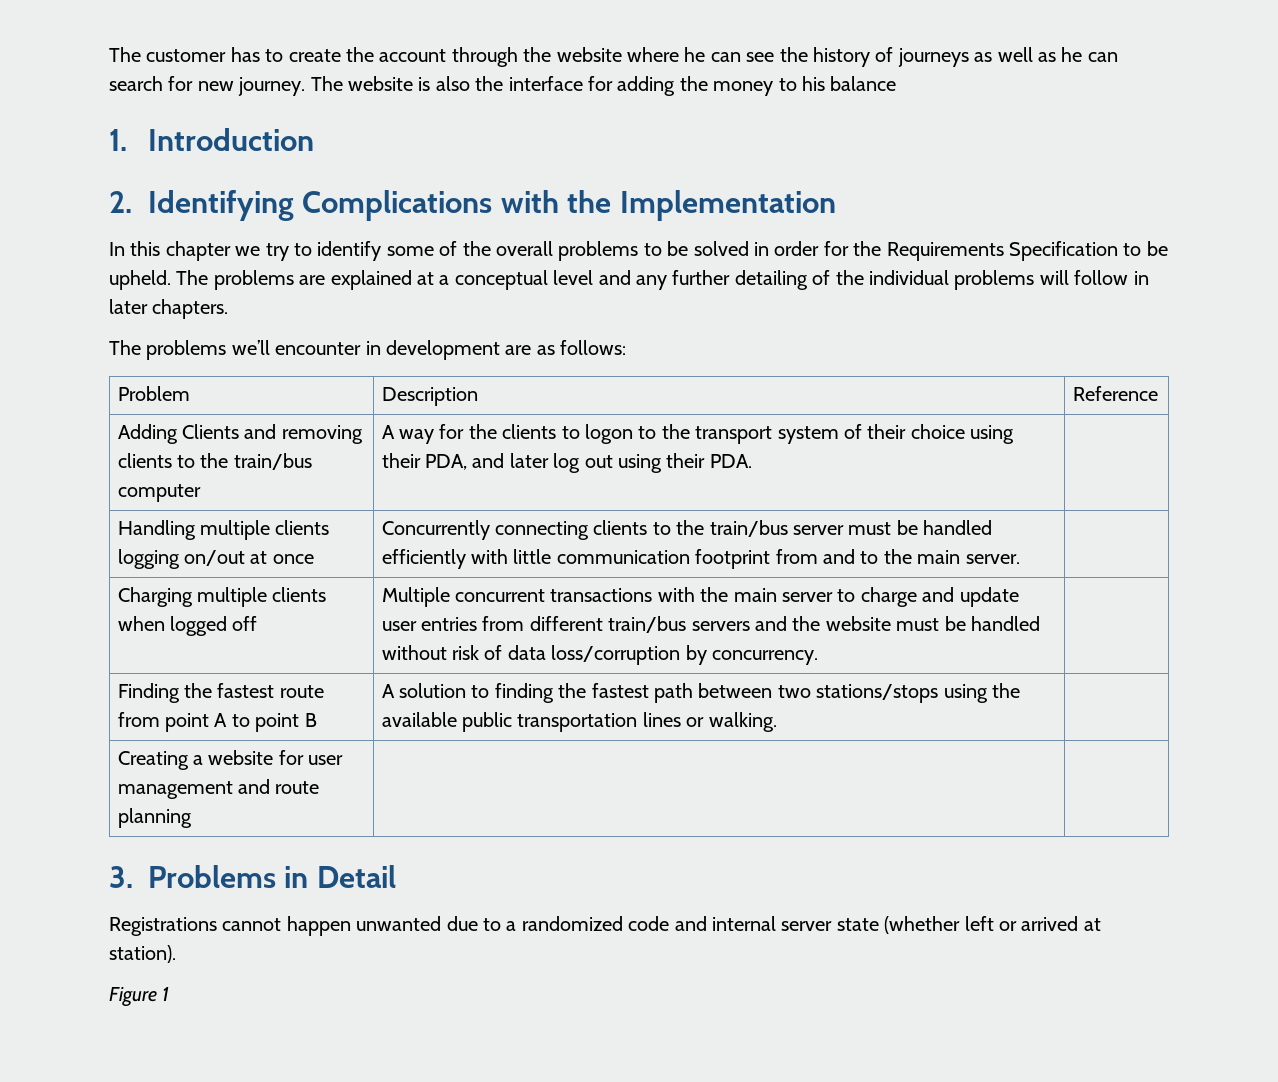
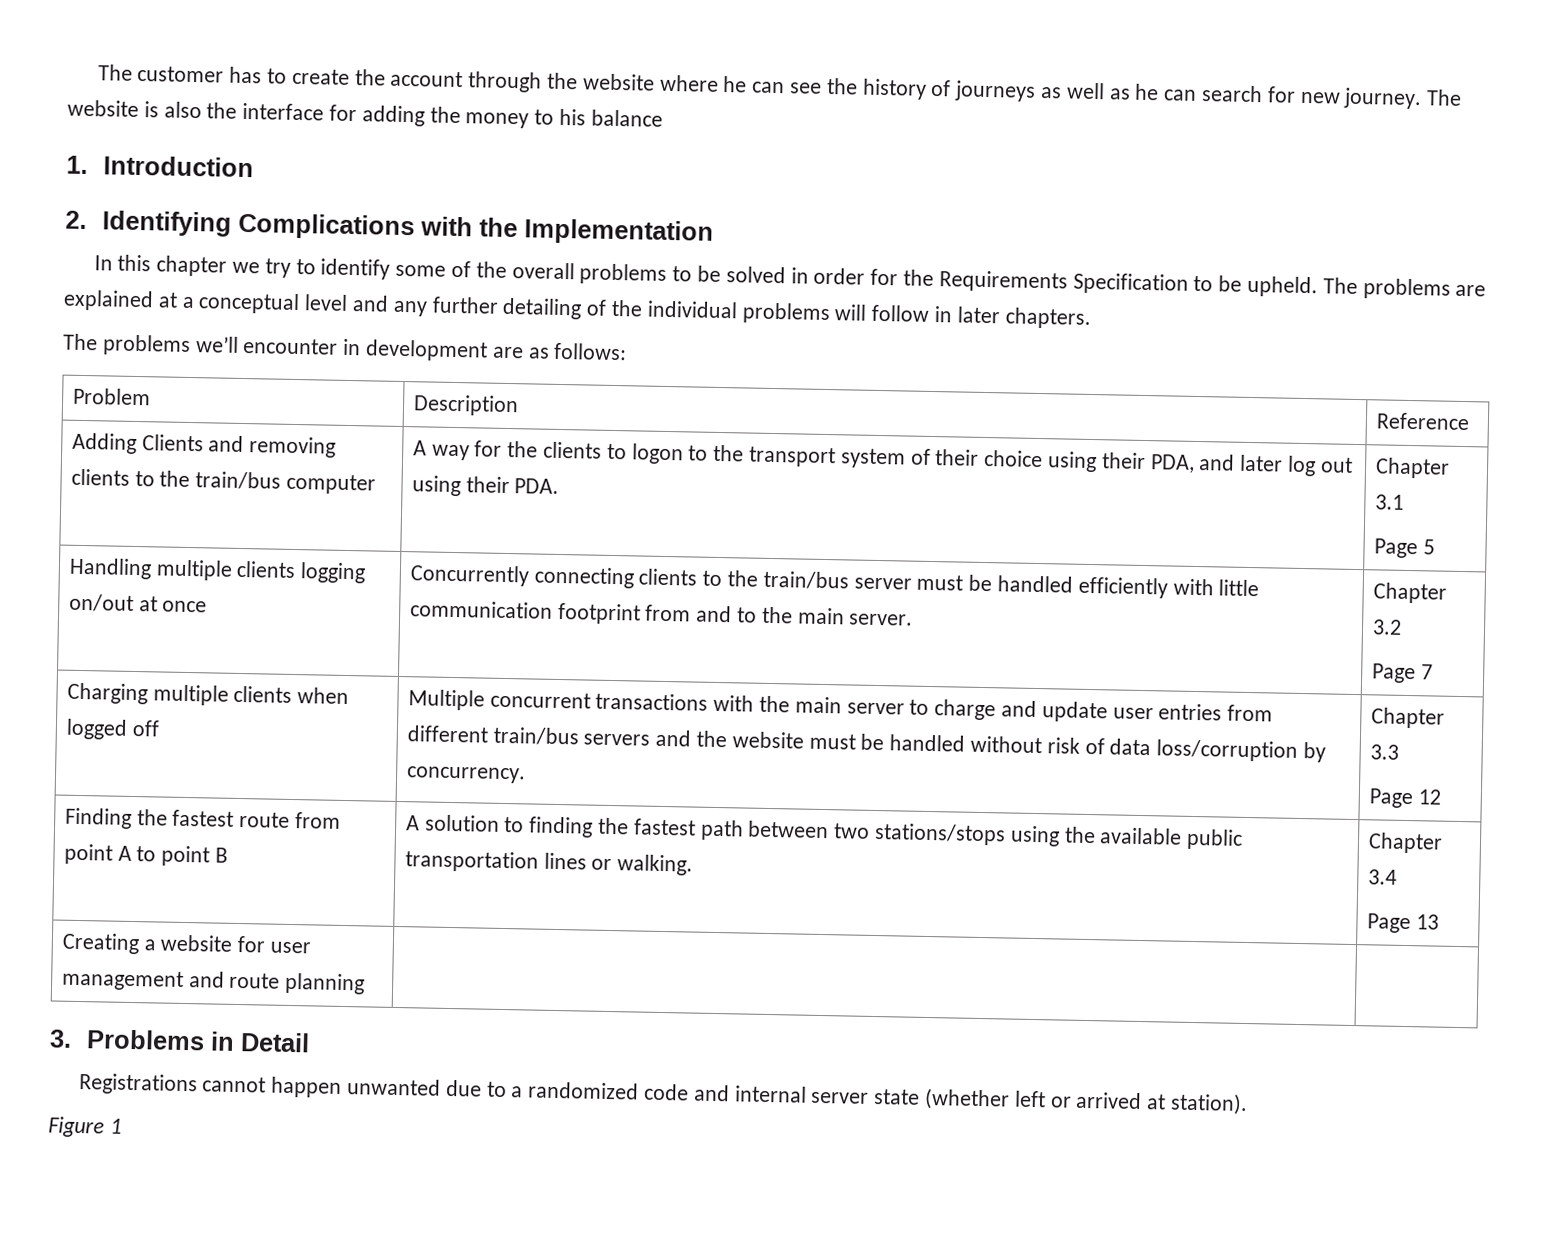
- Adding Clients and removing clients to the train/bus computer | A way for the clients to logon to the transport system of their choice using their PDA, and later log out using their PDA. |
+ Adding Clients and removing clients to the train/bus computer | A way for the clients to logon to the transport system of their choice using their PDA, and later log out using their PDA. | Chapter 3.1
+ Page 5
- Handling multiple clients logging on/out at once | Concurrently connecting clients to the train/bus server must be handled efficiently with little communication footprint from and to the main server. |
+ Handling multiple clients logging on/out at once | Concurrently connecting clients to the train/bus server must be handled efficiently with little communication footprint from and to the main server. | Chapter 3.2
+ Page 7
- Charging multiple clients when logged off | Multiple concurrent transactions with the main server to charge and update user entries from different train/bus servers and the website must be handled without risk of data loss/corruption by concurrency. |
+ Charging multiple clients when logged off | Multiple concurrent transactions with the main server to charge and update user entries from different train/bus servers and the website must be handled without risk of data loss/corruption by concurrency. | Chapter 3.3
+ Page 12
- Finding the fastest route from point A to point B | A solution to finding the fastest path between two stations/stops using the available public transportation lines or walking. |
+ Finding the fastest route from point A to point B | A solution to finding the fastest path between two stations/stops using the available public transportation lines or walking. | Chapter 3.4
+ Page 13

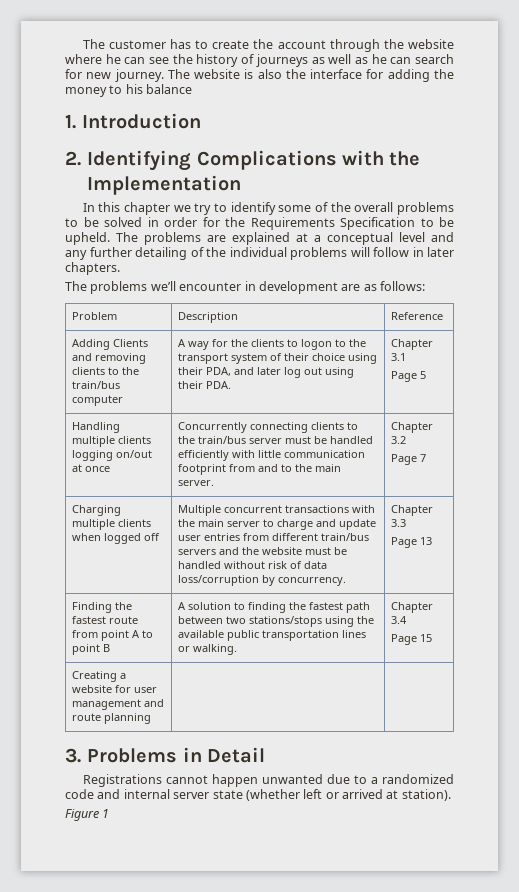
  Charging multiple clients when logged off | Multiple concurrent transactions with the main server to charge and update user entries from different train/bus servers and the website must be handled without risk of data loss/corruption by concurrency. | Chapter 3.3
- Page 12
+ Page 13
  Finding the fastest route from point A to point B | A solution to finding the fastest path between two stations/stops using the available public transportation lines or walking. | Chapter 3.4
- Page 13
+ Page 15

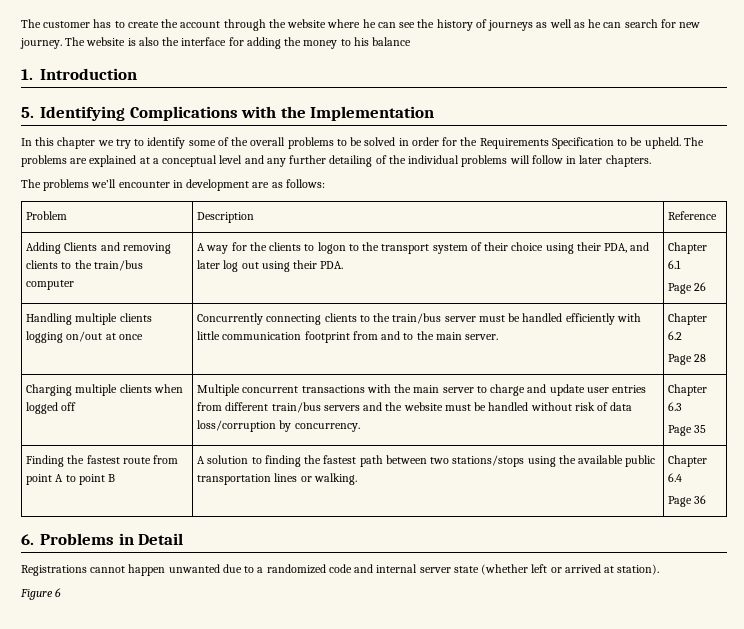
- 2. Identifying Complications with the Implementation
+ 5. Identifying Complications with the Implementation
- Adding Clients and removing clients to the train/bus computer | A way for the clients to logon to the transport system of their choice using their PDA, and later log out using their PDA. | Chapter 3.1
- Page 5
+ Adding Clients and removing clients to the train/bus computer | A way for the clients to logon to the transport system of their choice using their PDA, and later log out using their PDA. | Chapter 6.1
+ Page 26
- Handling multiple clients logging on/out at once | Concurrently connecting clients to the train/bus server must be handled efficiently with little communication footprint from and to the main server. | Chapter 3.2
- Page 7
+ Handling multiple clients logging on/out at once | Concurrently connecting clients to the train/bus server must be handled efficiently with little communication footprint from and to the main server. | Chapter 6.2
+ Page 28
- Charging multiple clients when logged off | Multiple concurrent transactions with the main server to charge and update user entries from different train/bus servers and the website must be handled without risk of data loss/corruption by concurrency. | Chapter 3.3
- Page 13
+ Charging multiple clients when logged off | Multiple concurrent transactions with the main server to charge and update user entries from different train/bus servers and the website must be handled without risk of data loss/corruption by concurrency. | Chapter 6.3
+ Page 35
- Finding the fastest route from point A to point B | A solution to finding the fastest path between two stations/stops using the available public transportation lines or walking. | Chapter 3.4
- Page 15
- Creating a website for user management and route planning | |
- 3. Problems in Detail
+ Finding the fastest route from point A to point B | A solution to finding the fastest path between two stations/stops using the available public transportation lines or walking. | Chapter 6.4
+ Page 36
+ 6. Problems in Detail
- Figure 1
+ Figure 6

